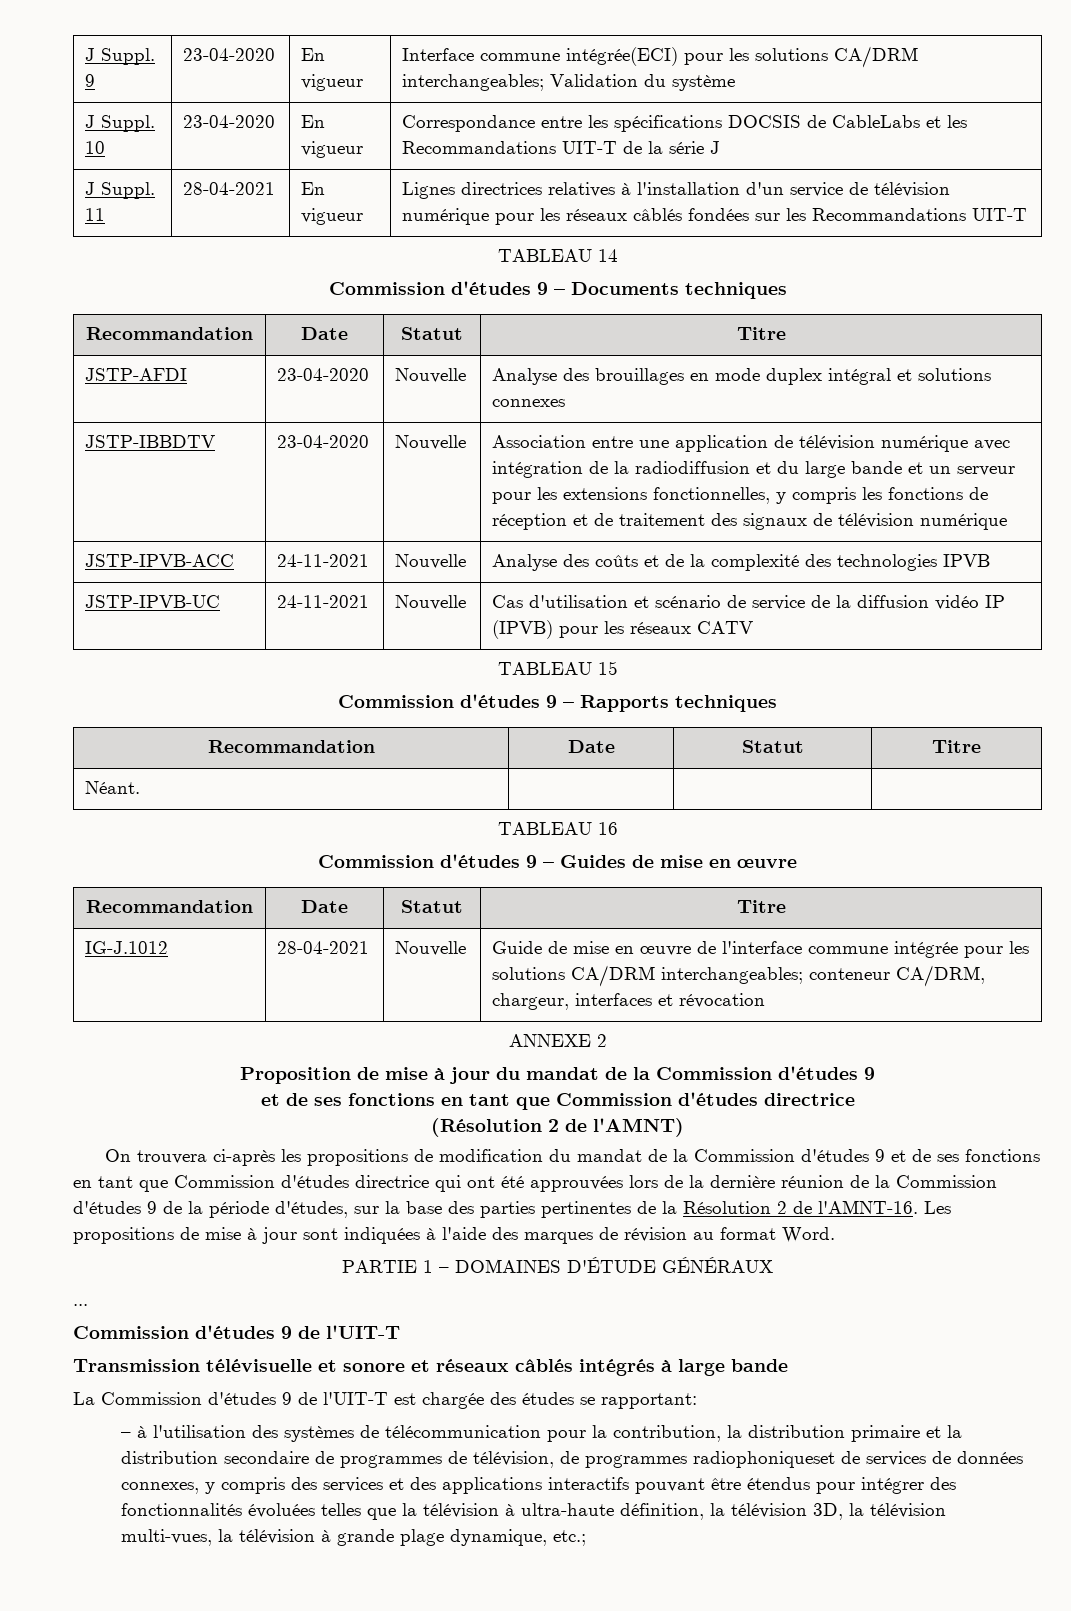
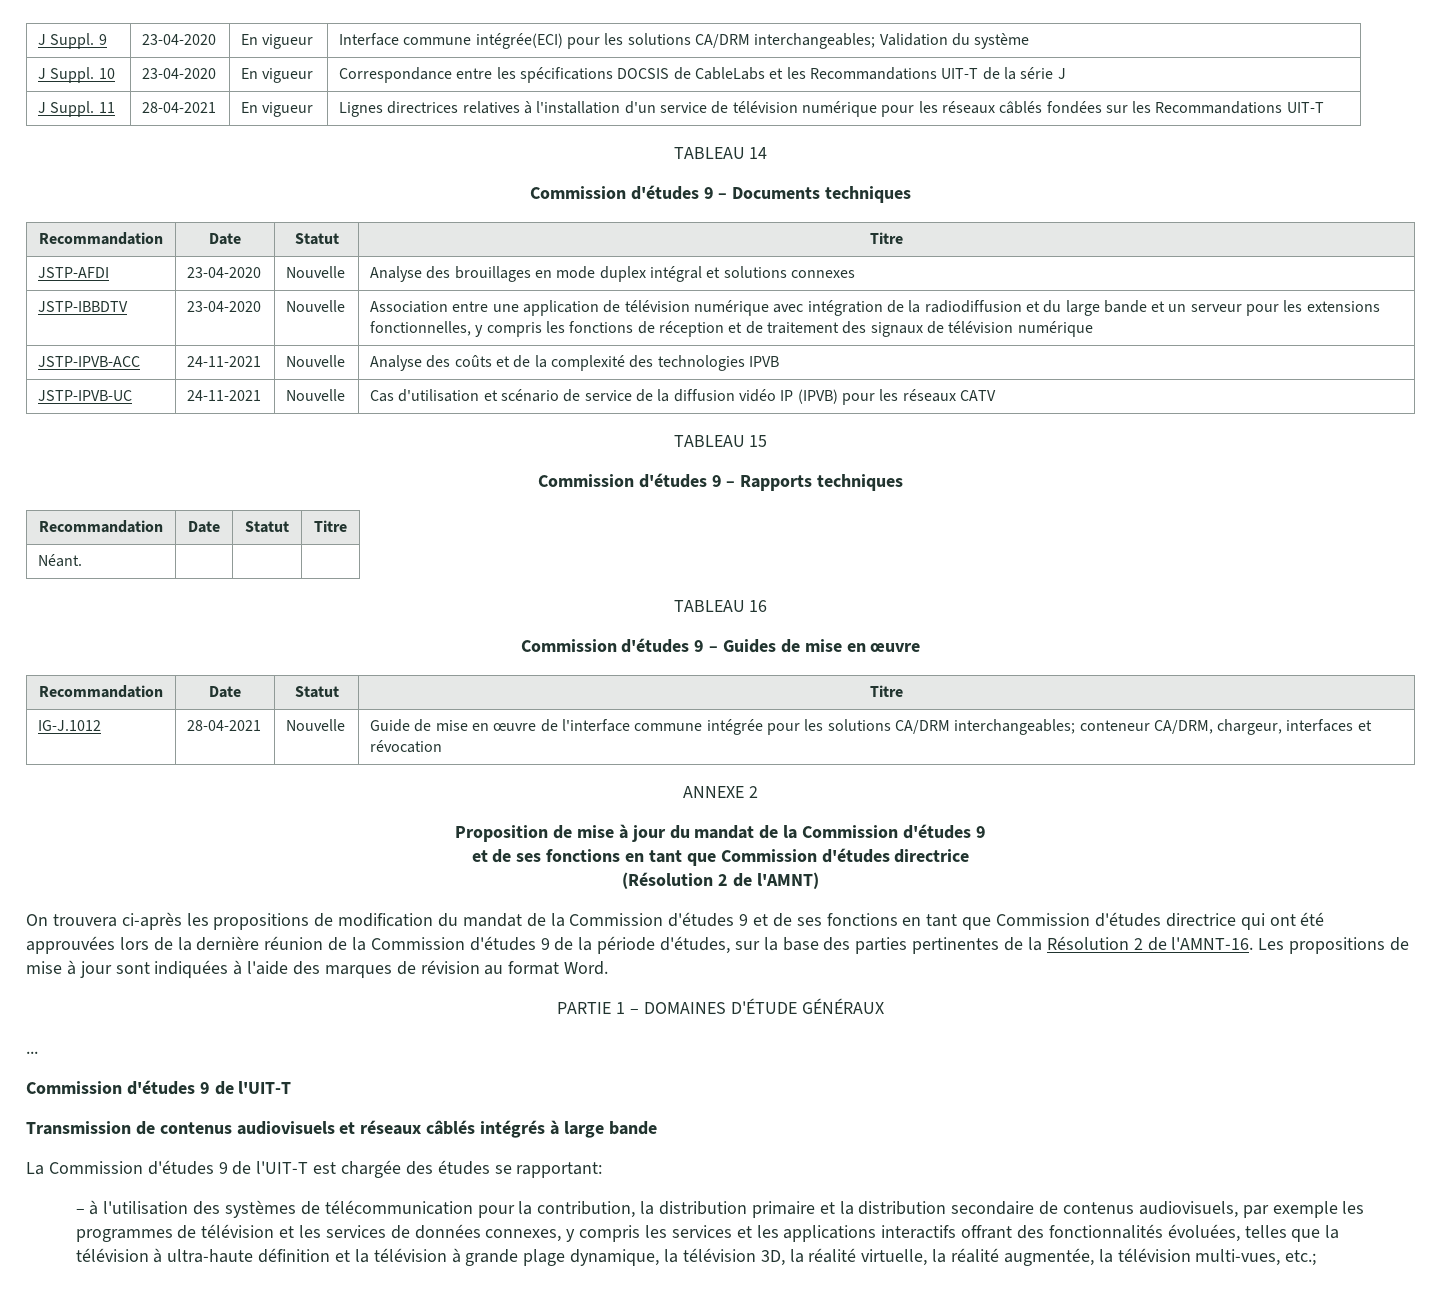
- Transmission télévisuelle et sonore et réseaux câblés intégrés à large bande
+ Transmission de contenus audiovisuels et réseaux câblés intégrés à large bande
- – à l'utilisation des systèmes de télécommunication pour la contribution, la distribution primaire et la distribution secondaire de programmes de télévision, de programmes radiophoniqueset de services de données connexes, y compris des services et des applications interactifs pouvant être étendus pour intégrer des fonctionnalités évoluées telles que la télévision à ultra-haute définition, la télévision 3D, la télévision multi-vues, la télévision à grande plage dynamique, etc.;
+ – à l'utilisation des systèmes de télécommunication pour la contribution, la distribution primaire et la distribution secondaire de contenus audiovisuels, par exemple les programmes de télévision et les services de données connexes, y compris les services et les applications interactifs offrant des fonctionnalités évoluées, telles que la télévision à ultra-haute définition et la télévision à grande plage dynamique, la télévision 3D, la réalité virtuelle, la réalité augmentée, la télévision multi-vues, etc.;

